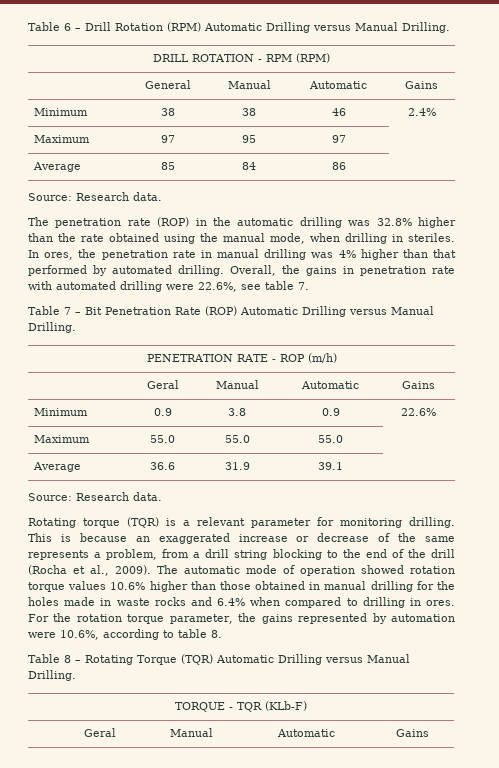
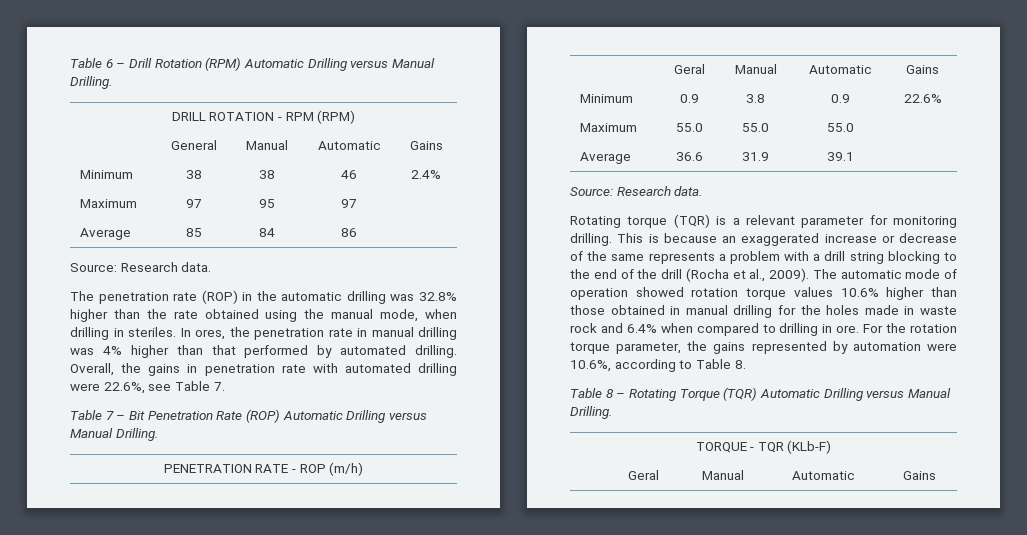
- Overall, the gains in penetration rate with automated drilling were 22.6%, see table 7.
+ Overall, the gains in penetration rate with automated drilling were 22.6%, see Table 7.
- This is because an exaggerated increase or decrease of the same represents a problem, from a drill string blocking to the end of the drill (Rocha et al., 2009).
+ This is because an exaggerated increase or decrease of the same represents a problem with a drill string blocking to the end of the drill (Rocha et al., 2009).
- The automatic mode of operation showed rotation torque values 10.6% higher than those obtained in manual drilling for the holes made in waste rocks and 6.4% when compared to drilling in ores.
+ The automatic mode of operation showed rotation torque values 10.6% higher than those obtained in manual drilling for the holes made in waste rock and 6.4% when compared to drilling in ore.
- For the rotation torque parameter, the gains represented by automation were 10.6%, according to table 8.
+ For the rotation torque parameter, the gains represented by automation were 10.6%, according to Table 8.

